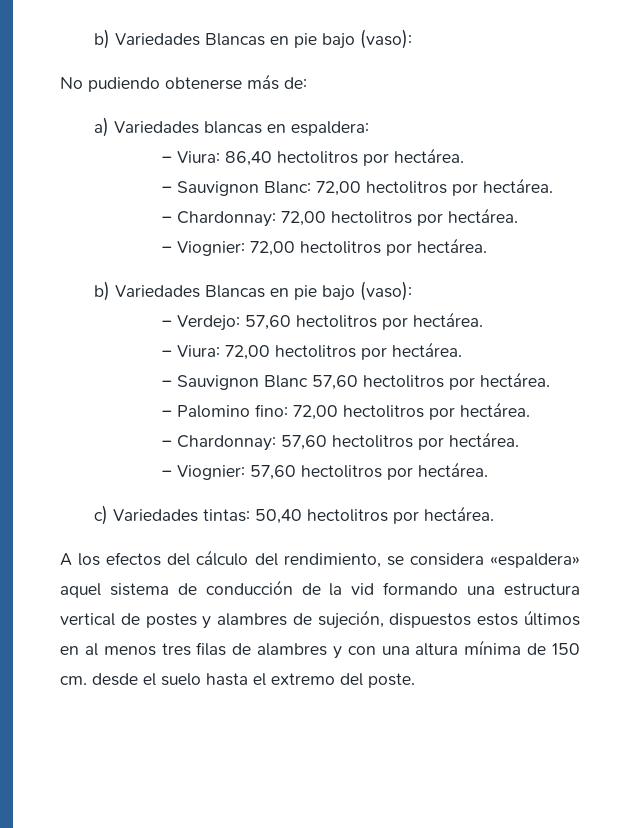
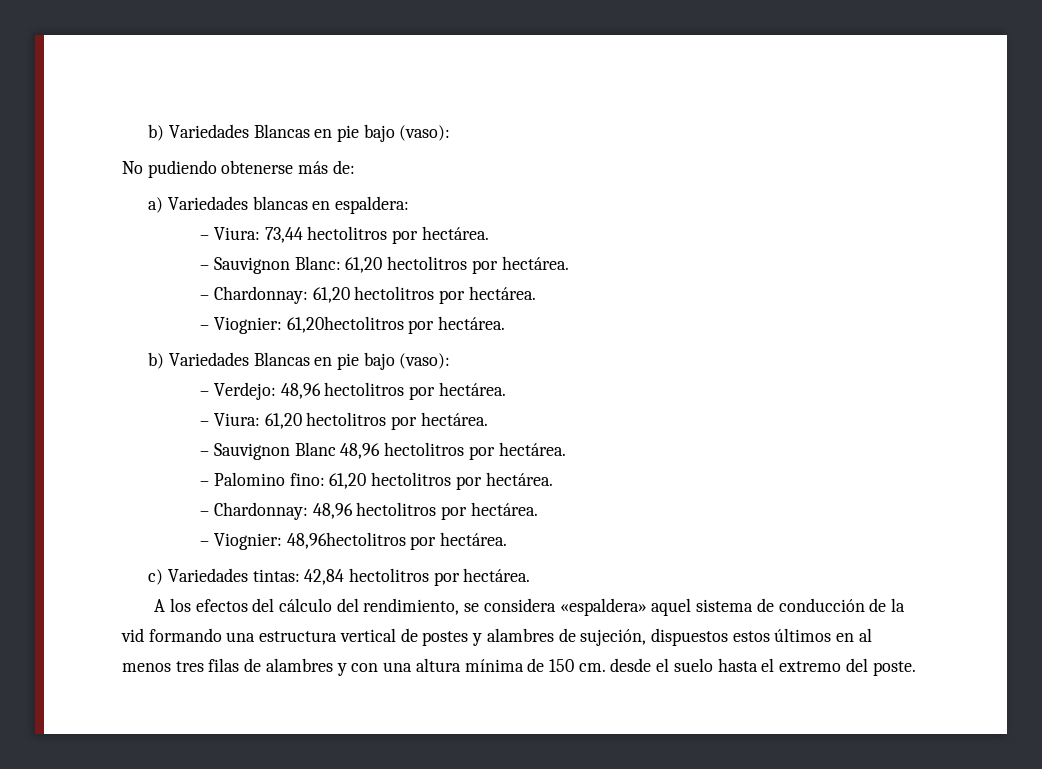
- – Viura: 86,40 hectolitros por hectárea.
+ – Viura: 73,44 hectolitros por hectárea.
- – Sauvignon Blanc: 72,00 hectolitros por hectárea.
- – Chardonnay: 72,00 hectolitros por hectárea.
- – Viognier: 72,00 hectolitros por hectárea.
+ – Sauvignon Blanc: 61,20 hectolitros por hectárea.
+ – Chardonnay: 61,20 hectolitros por hectárea.
+ – Viognier: 61,20hectolitros por hectárea.
- – Verdejo: 57,60 hectolitros por hectárea.
+ – Verdejo: 48,96 hectolitros por hectárea.
- – Viura: 72,00 hectolitros por hectárea.
+ – Viura: 61,20 hectolitros por hectárea.
- – Sauvignon Blanc 57,60 hectolitros por hectárea.
+ – Sauvignon Blanc 48,96 hectolitros por hectárea.
- – Palomino fino: 72,00 hectolitros por hectárea.
- – Chardonnay: 57,60 hectolitros por hectárea.
- – Viognier: 57,60 hectolitros por hectárea.
+ – Palomino fino: 61,20 hectolitros por hectárea.
+ – Chardonnay: 48,96 hectolitros por hectárea.
+ – Viognier: 48,96hectolitros por hectárea.
- c) Variedades tintas: 50,40 hectolitros por hectárea.
+ c) Variedades tintas: 42,84 hectolitros por hectárea.

